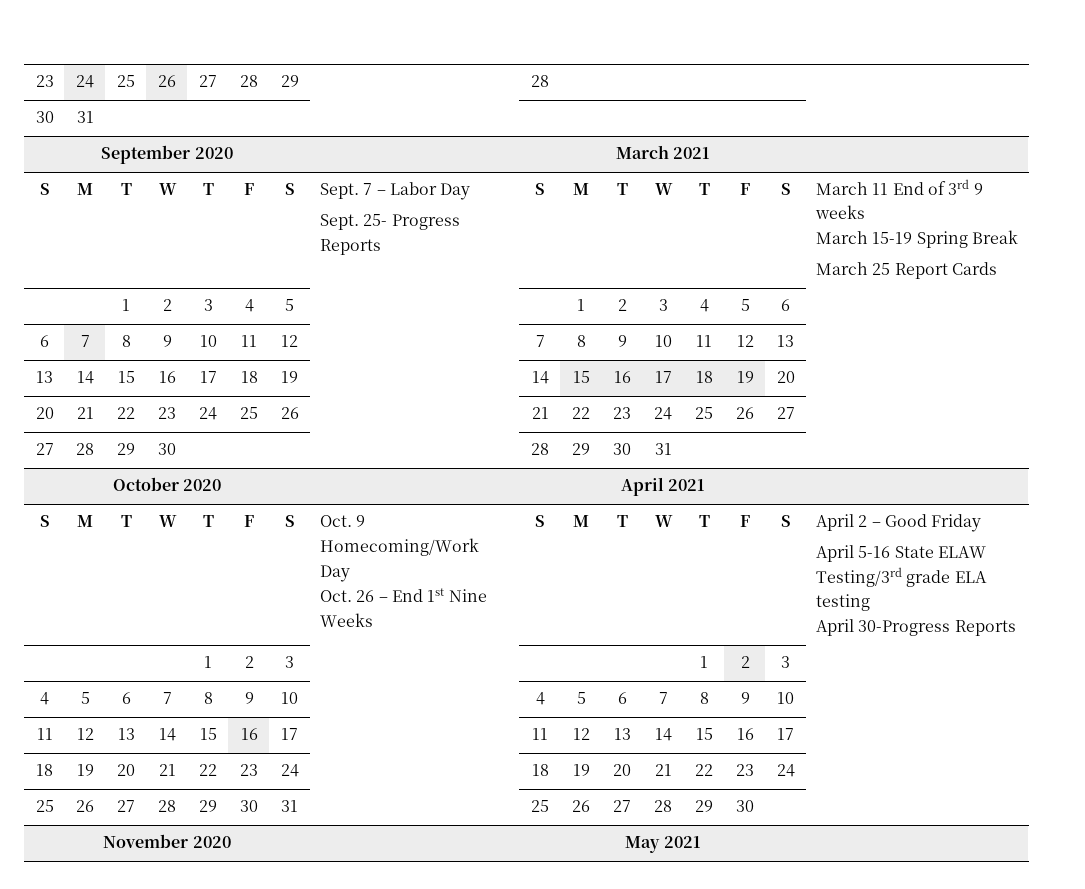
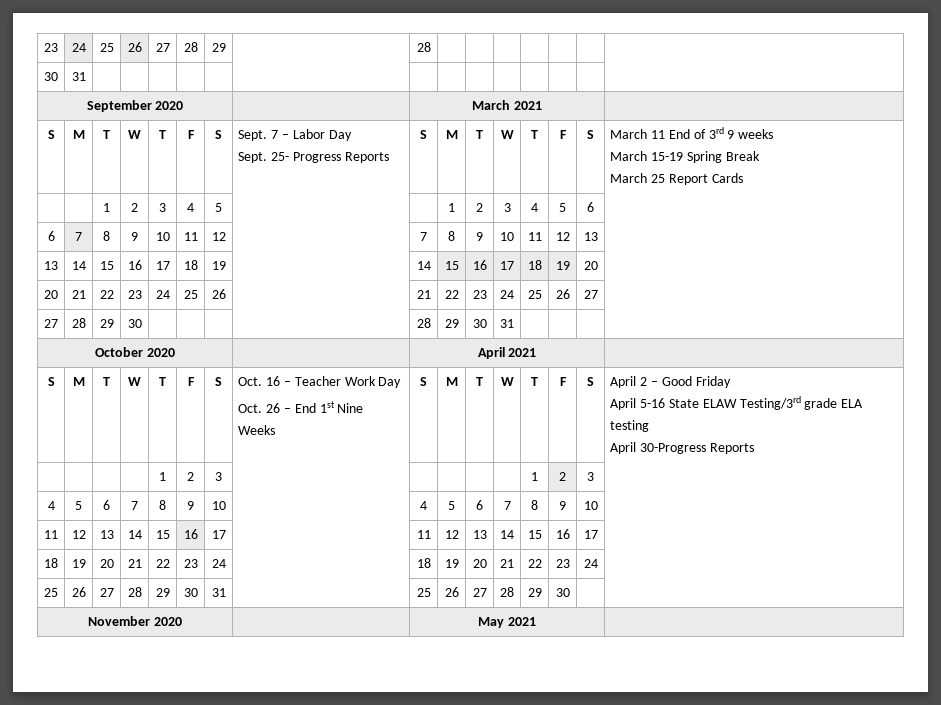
- Oct. 9 Homecoming/Work Day
+ Oct. 16 – Teacher Work Day

